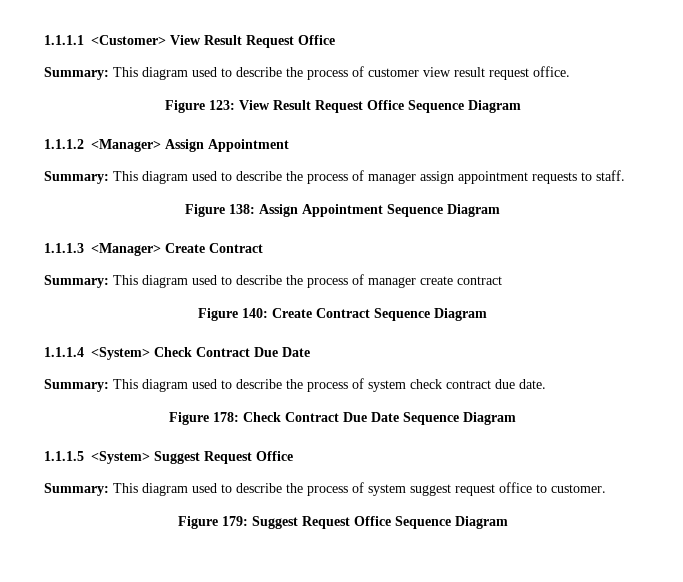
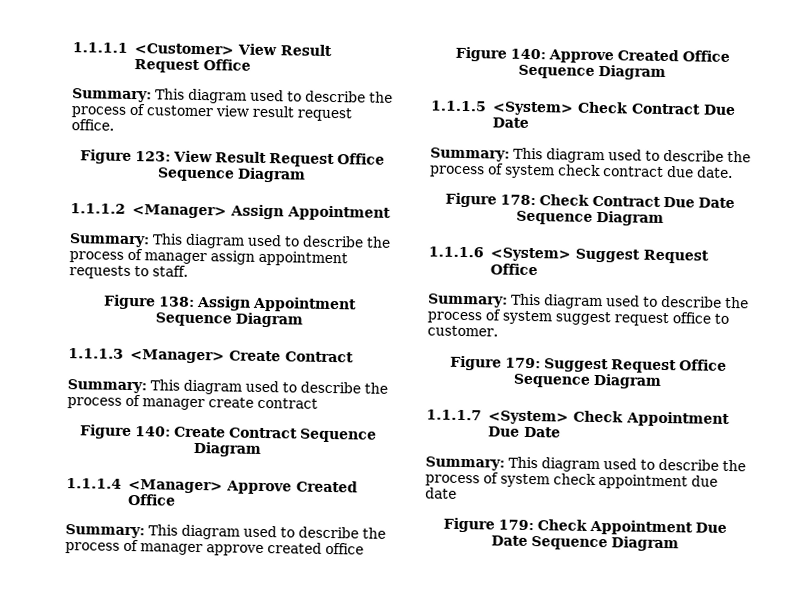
- 1.1.1.4 <System> Check Contract Due Date
+ 1.1.1.4 <Manager> Approve Created Office
+ Summary: This diagram used to describe the process of manager approve created office
+ Figure 140: Approve Created Office Sequence Diagram
+ 1.1.1.5 <System> Check Contract Due Date
- 1.1.1.5 <System> Suggest Request Office
+ 1.1.1.6 <System> Suggest Request Office
+ 1.1.1.7 <System> Check Appointment Due Date
+ Summary: This diagram used to describe the process of system check appointment due date
+ Figure 179: Check Appointment Due Date Sequence Diagram

